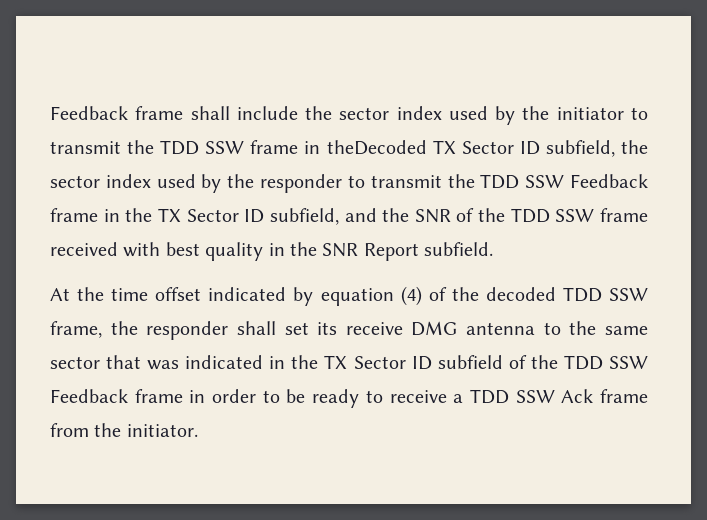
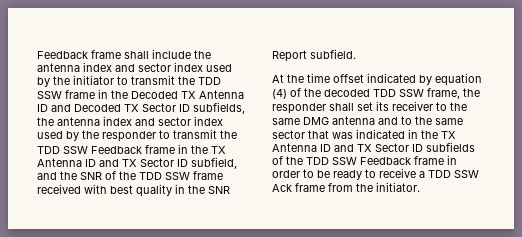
- Feedback frame shall include the sector index used by the initiator to transmit the TDD SSW frame in theDecoded TX Sector ID subfield, the sector index used by the responder to transmit the TDD SSW Feedback frame in the TX Sector ID subfield, and the SNR of the TDD SSW frame received with best quality in the SNR Report subfield.
+ Feedback frame shall include the antenna index and sector index used by the initiator to transmit the TDD SSW frame in the Decoded TX Antenna ID and Decoded TX Sector ID subfields, the antenna index and sector index used by the responder to transmit the TDD SSW Feedback frame in the TX Antenna ID and TX Sector ID subfield, and the SNR of the TDD SSW frame received with best quality in the SNR Report subfield.
- At the time offset indicated by equation (4) of the decoded TDD SSW frame, the responder shall set its receive DMG antenna to the same sector that was indicated in the TX Sector ID subfield of the TDD SSW Feedback frame in order to be ready to receive a TDD SSW Ack frame from the initiator.
+ At the time offset indicated by equation (4) of the decoded TDD SSW frame, the responder shall set its receiver to the same DMG antenna and to the same sector that was indicated in the TX Antenna ID and TX Sector ID subfields of the TDD SSW Feedback frame in order to be ready to receive a TDD SSW Ack frame from the initiator.

